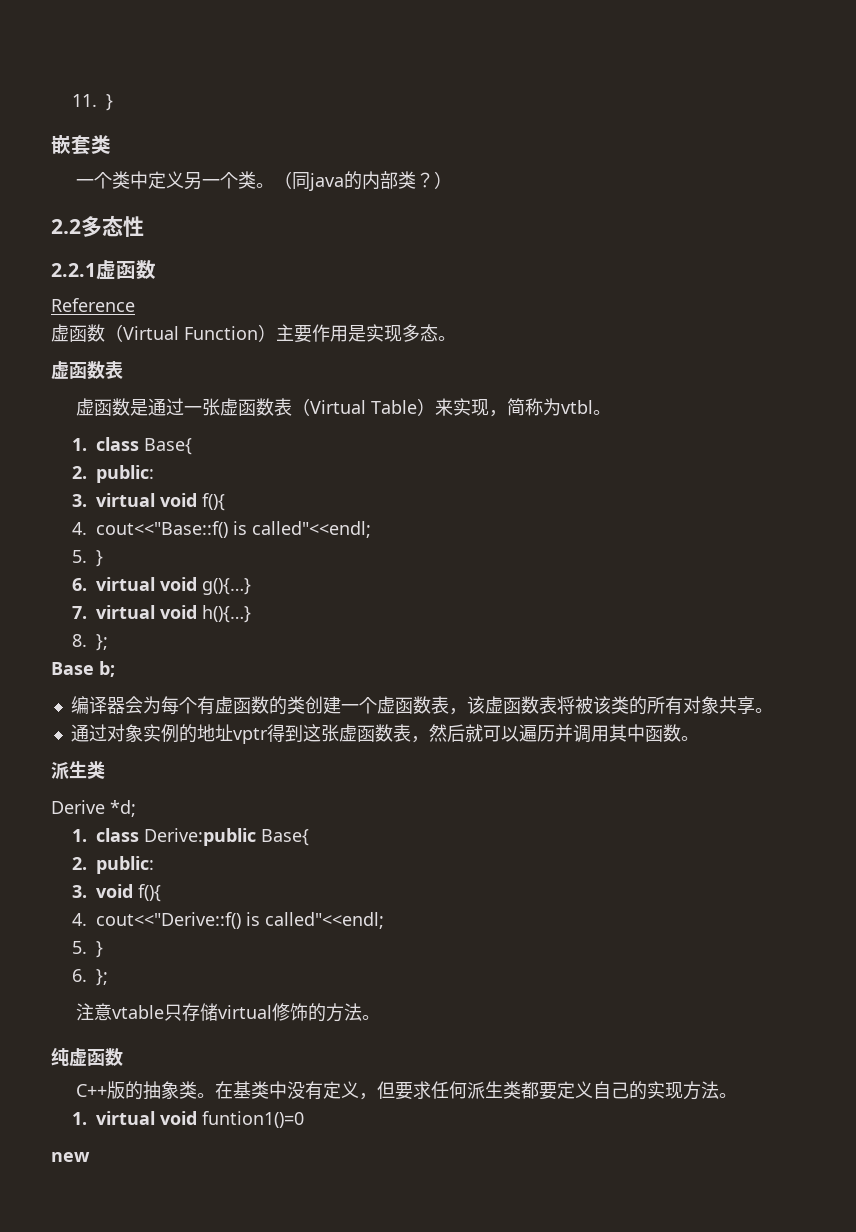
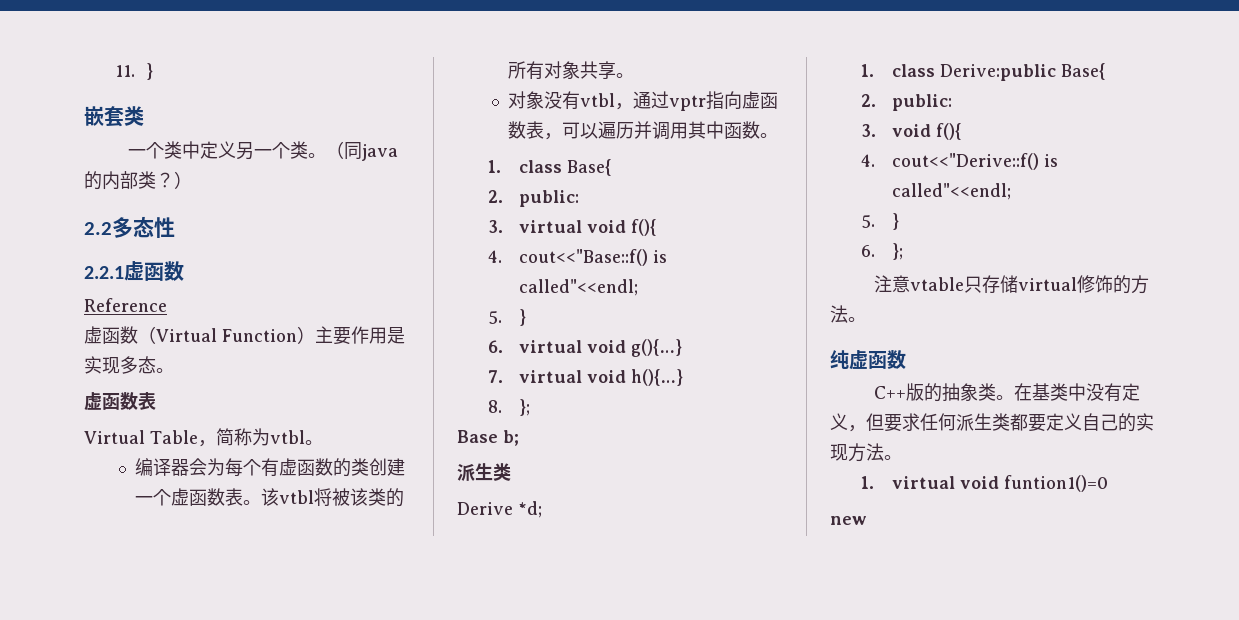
- 虚函数是通过一张虚函数表（Virtual Table）来实现，简称为vtbl。
+ Virtual Table，简称为vtbl。
+ 编译器会为每个有虚函数的类创建一个虚函数表。该vtbl将被该类的所有对象共享。
+ 对象没有vtbl，通过vptr指向虚函数表，可以遍历并调用其中函数。
- 编译器会为每个有虚函数的类创建一个虚函数表，该虚函数表将被该类的所有对象共享。
- 通过对象实例的地址vptr得到这张虚函数表，然后就可以遍历并调用其中函数。

